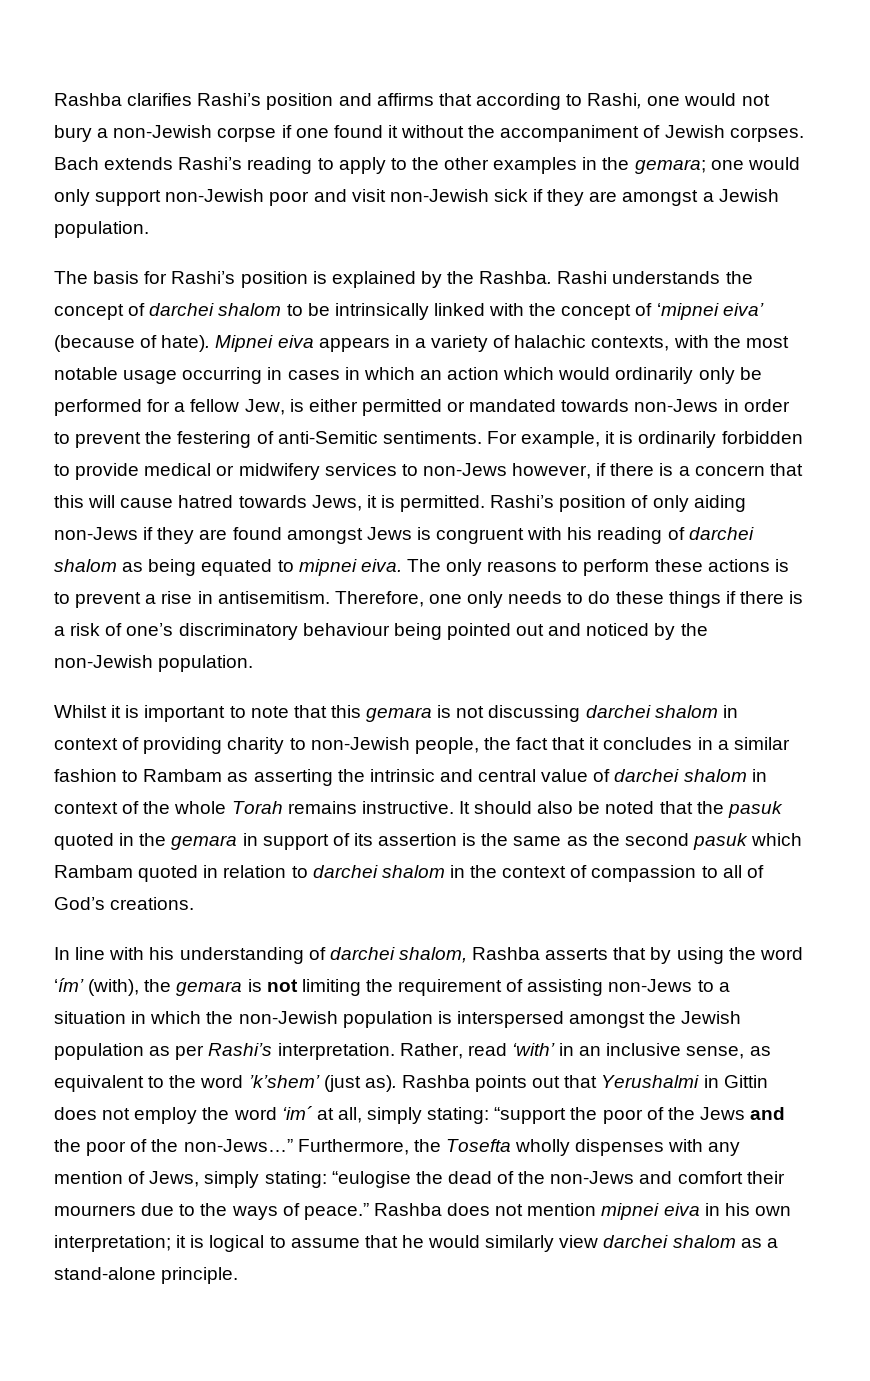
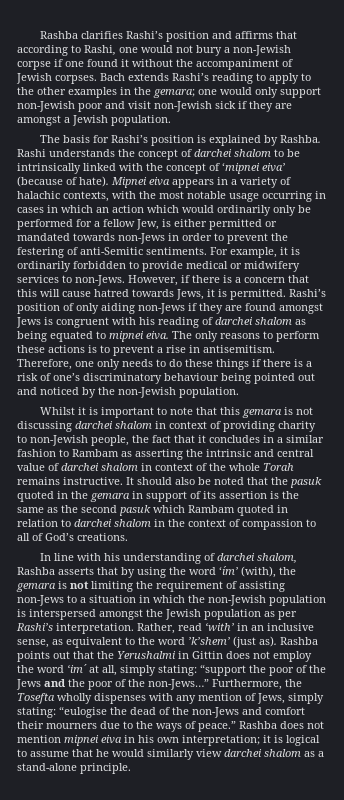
- The basis for Rashi’s position is explained by the Rashba.
+ The basis for Rashi’s position is explained by Rashba.
- For example, it is ordinarily forbidden to provide medical or midwifery services to non-Jews however, if there is a concern that this will cause hatred towards Jews, it is permitted.
+ For example, it is ordinarily forbidden to provide medical or midwifery services to non-Jews. However, if there is a concern that this will cause hatred towards Jews, it is permitted.
- Rashba points out that Yerushalmi in Gittin does not employ the word ‘im´ at all, simply stating: “support the poor of the Jews and the poor of the non-Jews…”
+ Rashba points out that the Yerushalmi in Gittin does not employ the word ‘im´ at all, simply stating: “support the poor of the Jews and the poor of the non-Jews…”

